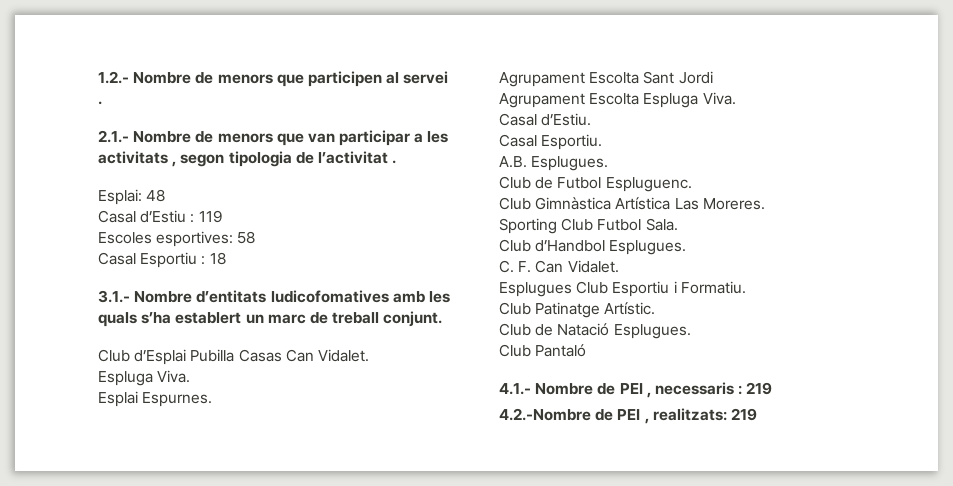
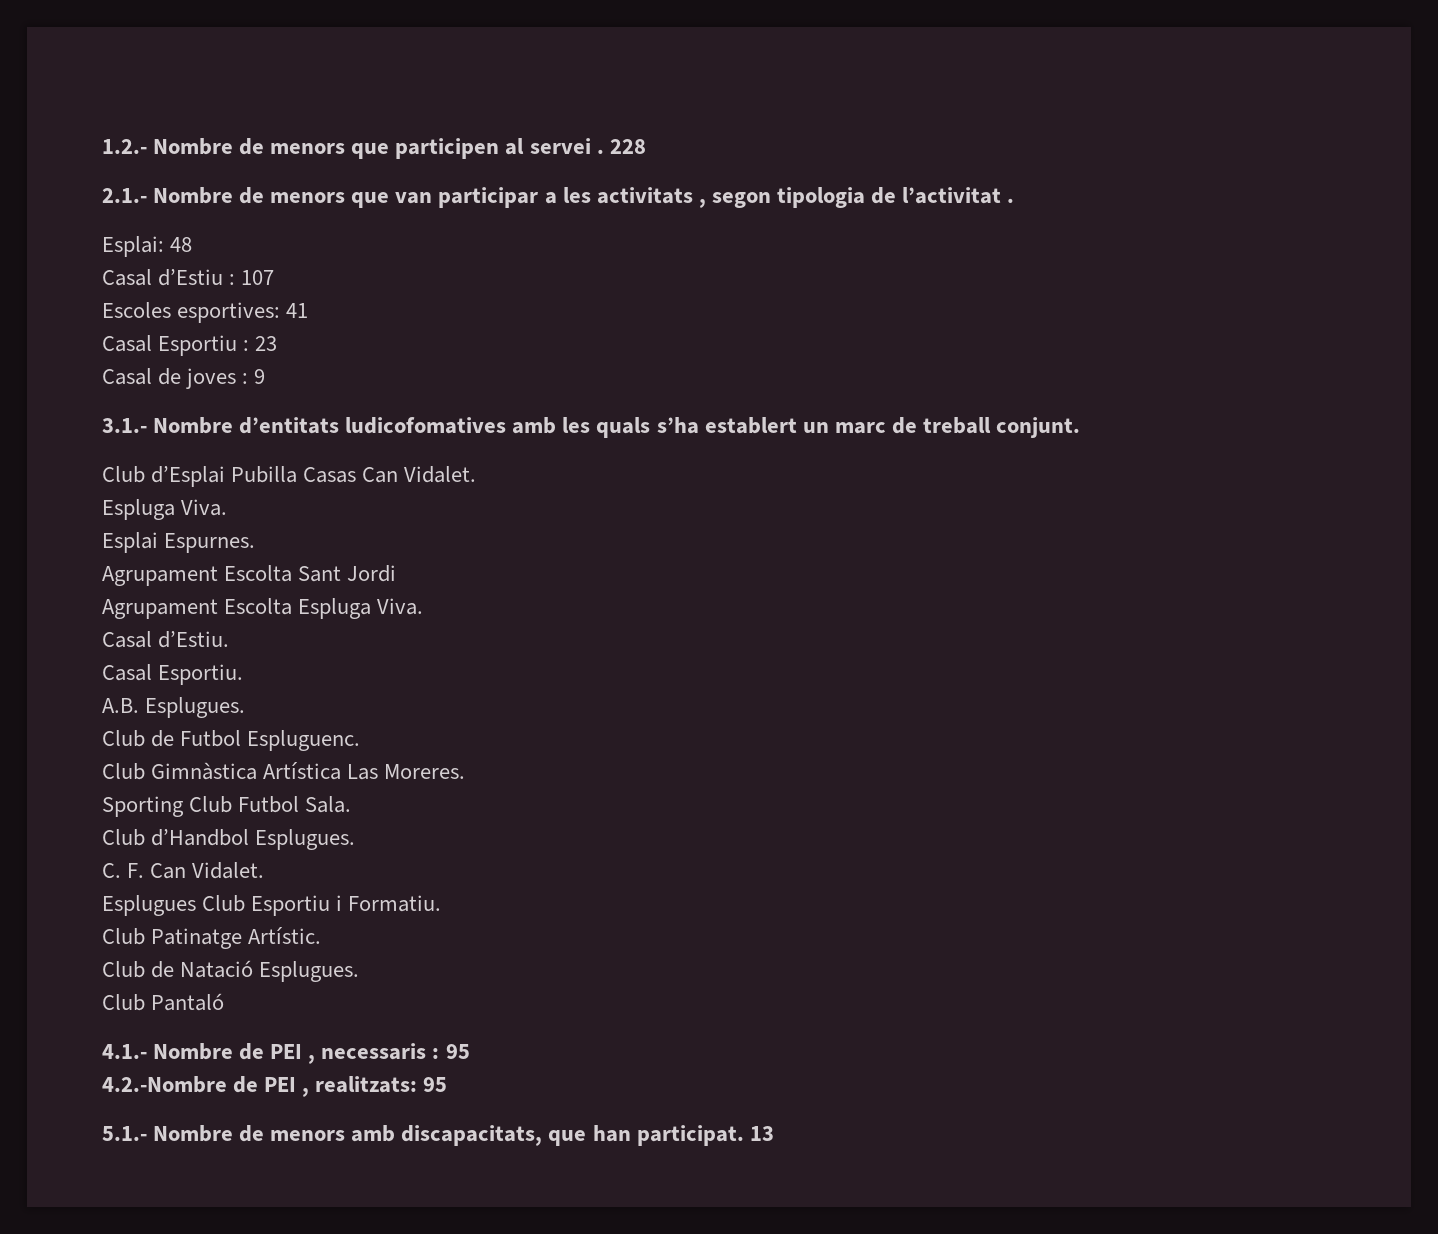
+ 228
- Casal d’Estiu : 119
+ Casal d’Estiu : 107
- Escoles esportives: 58
+ Escoles esportives: 41
- Casal Esportiu : 18
+ Casal Esportiu : 23
+ Casal de joves : 9
- 4.1.- Nombre de PEI , necessaris : 219
+ 4.1.- Nombre de PEI , necessaris : 95
- 4.2.-Nombre de PEI , realitzats: 219
+ 4.2.-Nombre de PEI , realitzats: 95
+ 5.1.- Nombre de menors amb discapacitats, que han participat. 13

